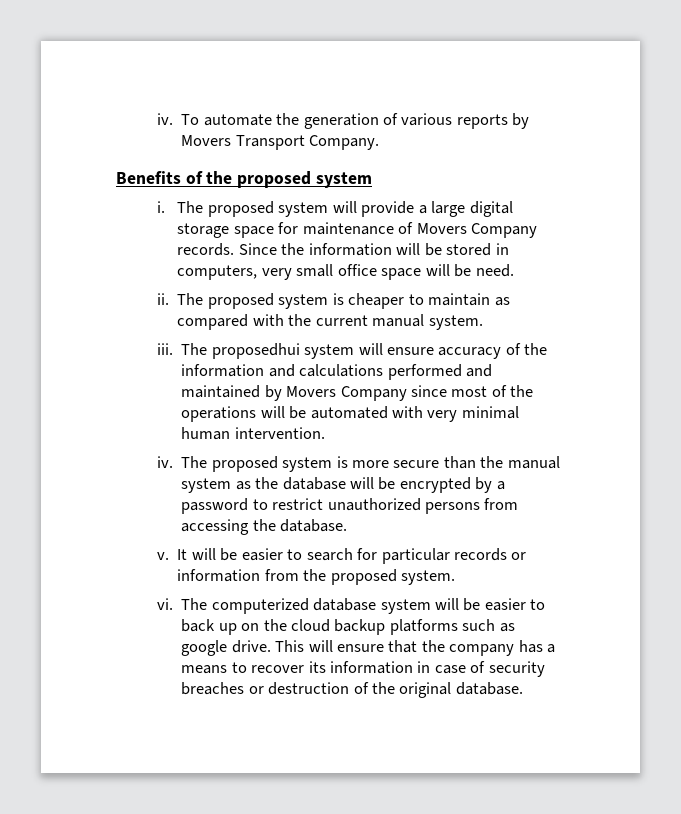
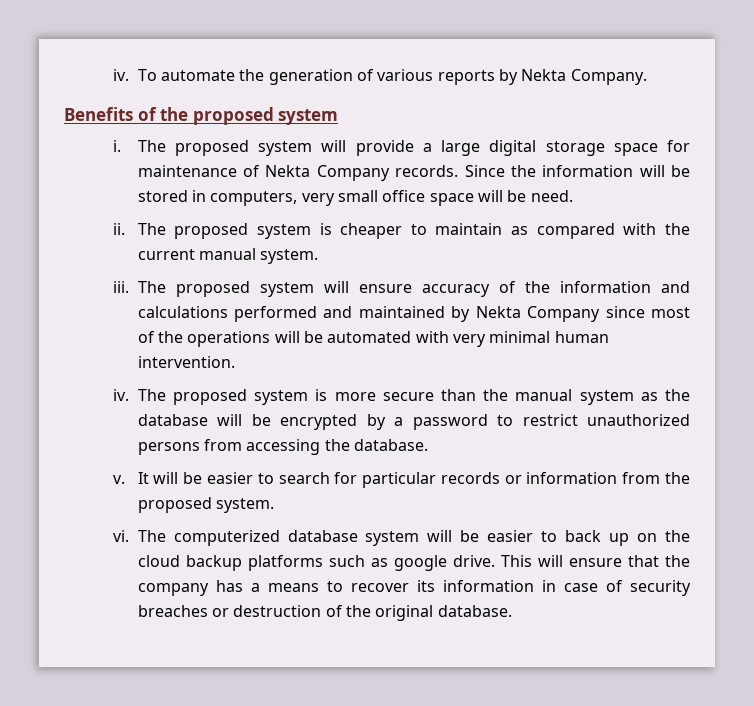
- To automate the generation of various reports by Movers Transport Company.
+ To automate the generation of various reports by Nekta Company.
- The proposed system will provide a large digital storage space for maintenance of Movers Company records.
+ The proposed system will provide a large digital storage space for maintenance of Nekta Company records.
- The proposedhui system will ensure accuracy of the information and calculations performed and maintained by Movers Company since most of the operations will be automated with very minimal human intervention.
+ The proposed system will ensure accuracy of the information and calculations performed and maintained by Nekta Company since most of the operations will be automated with very minimal human intervention.

